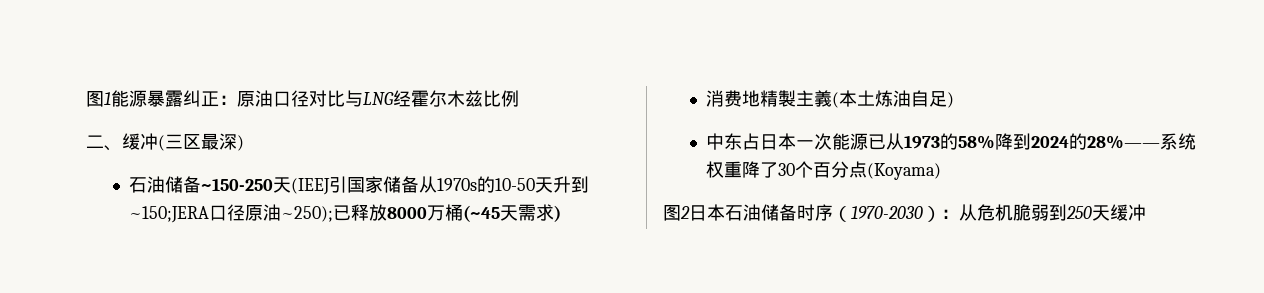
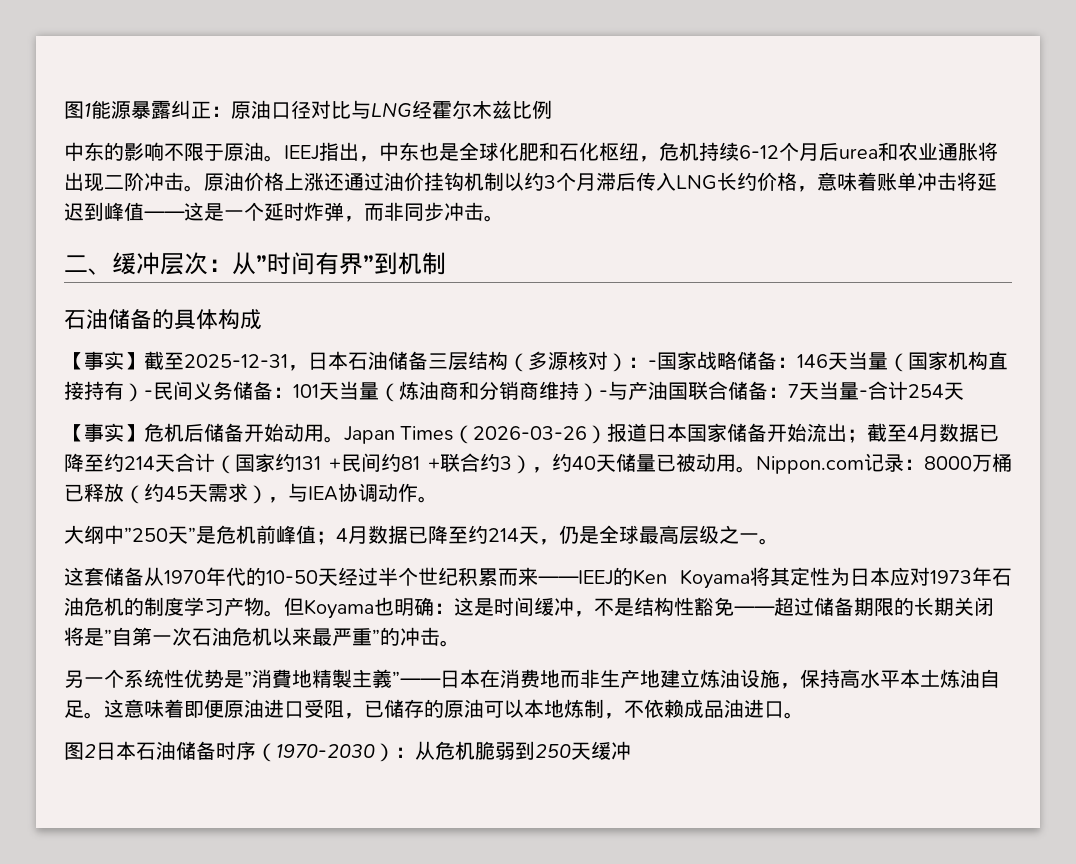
- 二、缓冲(三区最深)
- 石油储备~150-250天(IEEJ引国家储备从1970s的10-50天升到~150;JERA口径原油~250);已释放8000万桶(~45天需求)
- 消费地精製主義(本土炼油自足)
- 中东占日本一次能源已从1973的58%降到2024的28%——系统权重降了30个百分点(Koyama)
+ 中东的影响不限于原油。IEEJ指出，中东也是全球化肥和石化枢纽，危机持续6-12个月后urea和农业通胀将出现二阶冲击。原油价格上涨还通过油价挂钩机制以约3个月滞后传入LNG长约价格，意味着账单冲击将延迟到峰值——这是一个延时炸弹，而非同步冲击。
+ 二、缓冲层次：从”时间有界”到机制
+ 石油储备的具体构成
+ 【事实】截至2025-12-31，日本石油储备三层结构（多源核对）：-国家战略储备：146天当量（国家机构直接持有）-民间义务储备：101天当量（炼油商和分销商维持）-与产油国联合储备：7天当量-合计254天
+ 【事实】危机后储备开始动用。Japan Times（2026-03-26）报道日本国家储备开始流出；截至4月数据已降至约214天合计（国家约131 +民间约81 +联合约3），约40天储量已被动用。Nippon.com记录：8000万桶已释放（约45天需求），与IEA协调动作。
+ 大纲中”250天”是危机前峰值；4月数据已降至约214天，仍是全球最高层级之一。
+ 这套储备从1970年代的10-50天经过半个世纪积累而来——IEEJ的Ken Koyama将其定性为日本应对1973年石油危机的制度学习产物。但Koyama也明确：这是时间缓冲，不是结构性豁免——超过储备期限的长期关闭将是”自第一次石油危机以来最严重”的冲击。
+ 另一个系统性优势是”消費地精製主義”——日本在消费地而非生产地建立炼油设施，保持高水平本土炼油自足。这意味着即便原油进口受阻，已储存的原油可以本地炼制，不依赖成品油进口。

